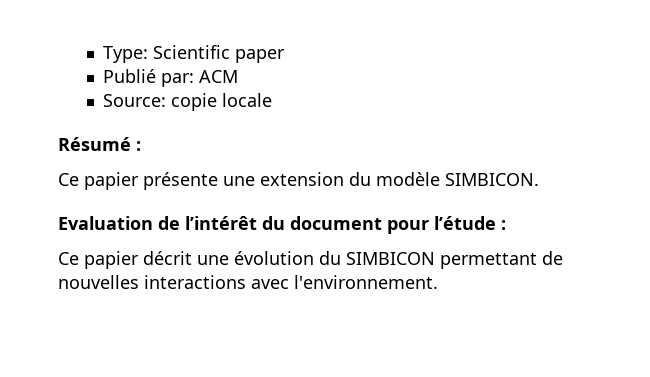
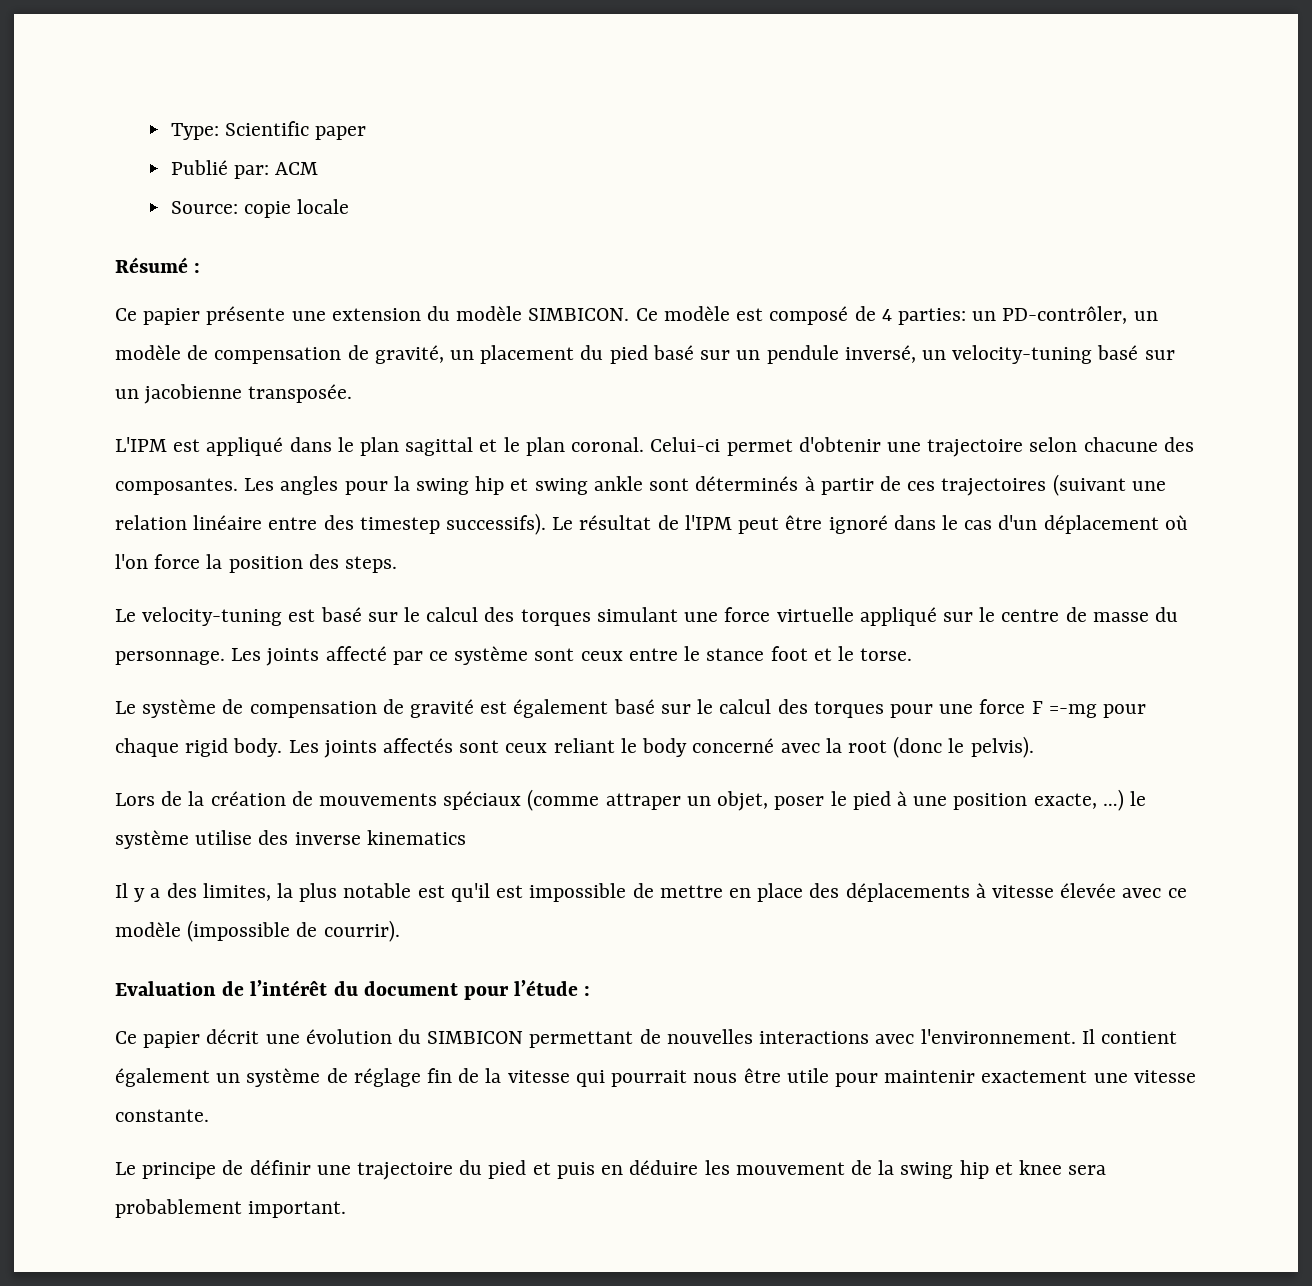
+ Ce modèle est composé de 4 parties: un PD-contrôler, un modèle de compensation de gravité, un placement du pied basé sur un pendule inversé, un velocity-tuning basé sur un jacobienne transposée.
+ L'IPM est appliqué dans le plan sagittal et le plan coronal. Celui-ci permet d'obtenir une trajectoire selon chacune des composantes. Les angles pour la swing hip et swing ankle sont déterminés à partir de ces trajectoires (suivant une relation linéaire entre des timestep successifs). Le résultat de l'IPM peut être ignoré dans le cas d'un déplacement où l'on force la position des steps.
+ Le velocity-tuning est basé sur le calcul des torques simulant une force virtuelle appliqué sur le centre de masse du personnage. Les joints affecté par ce système sont ceux entre le stance foot et le torse.
+ Le système de compensation de gravité est également basé sur le calcul des torques pour une force F =-mg pour chaque rigid body. Les joints affectés sont ceux reliant le body concerné avec la root (donc le pelvis).
+ Lors de la création de mouvements spéciaux (comme attraper un objet, poser le pied à une position exacte, …) le système utilise des inverse kinematics
+ Il y a des limites, la plus notable est qu'il est impossible de mettre en place des déplacements à vitesse élevée avec ce modèle (impossible de courrir).
+ Il contient également un système de réglage fin de la vitesse qui pourrait nous être utile pour maintenir exactement une vitesse constante.
+ Le principe de définir une trajectoire du pied et puis en déduire les mouvement de la swing hip et knee sera probablement important.

